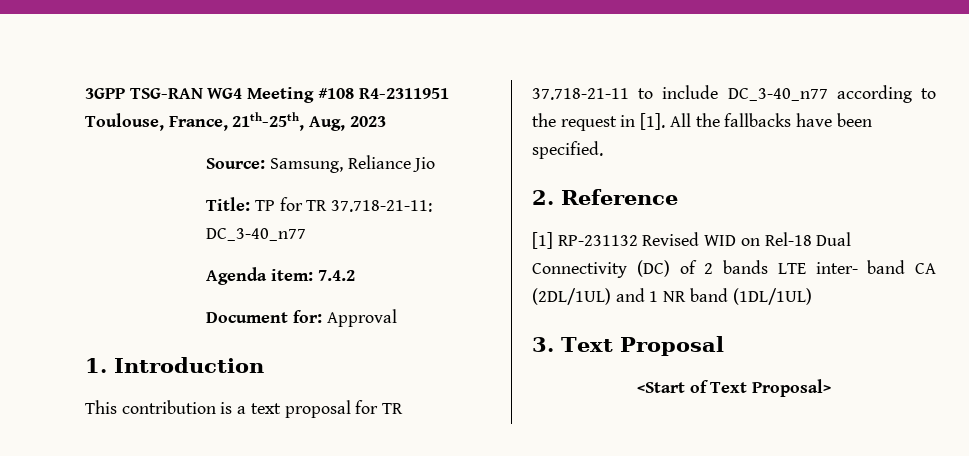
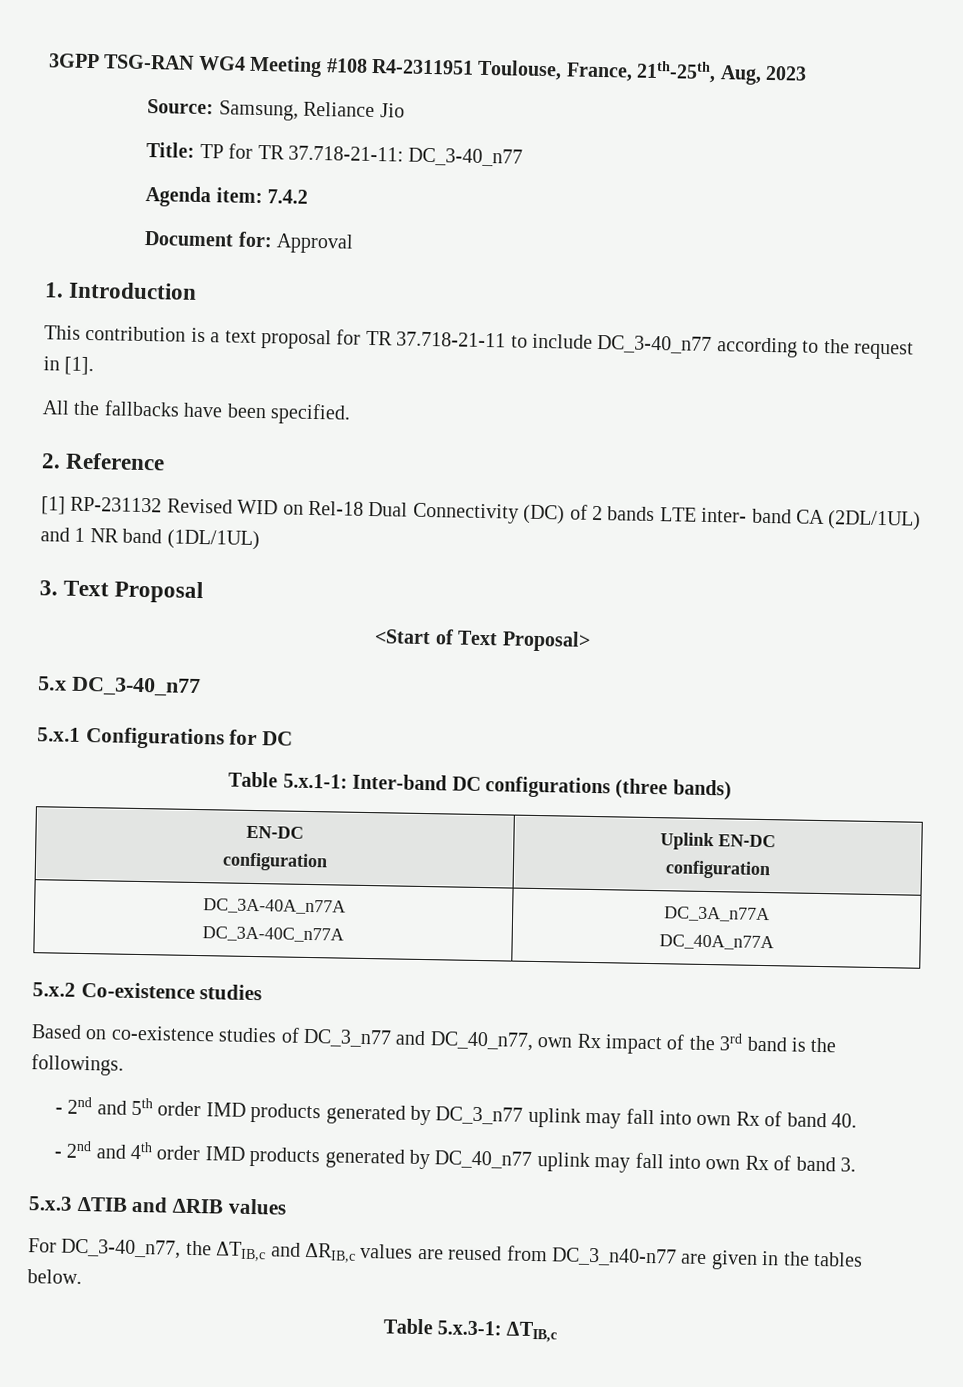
- This contribution is a text proposal for TR 37.718-21-11 to include DC_3-40_n77 according to the request in [1]. All the fallbacks have been specified.
+ This contribution is a text proposal for TR 37.718-21-11 to include DC_3-40_n77 according to the request in [1].
+ All the fallbacks have been specified.
+ 5.x DC_3-40_n77
+ 5.x.1 Configurations for DC
+ Table 5.x.1-1: Inter-band DC configurations (three bands)
+ EN-DC
+ configuration | Uplink EN-DC
+ configuration
+ DC_3A-40A_n77A
+ DC_3A-40C_n77A | DC_3A_n77A
+ DC_40A_n77A
+ 5.x.2 Co-existence studies
+ Based on co-existence studies of DC_3_n77 and DC_40_n77, own Rx impact of the 3rd band is the followings.
+ - 2nd and 5th order IMD products generated by DC_3_n77 uplink may fall into own Rx of band 40.
+ - 2nd and 4th order IMD products generated by DC_40_n77 uplink may fall into own Rx of band 3.
+ 5.x.3 ∆TIB and ∆RIB values
+ For DC_3-40_n77, the ΔTIB,c and ΔRIB,c values are reused from DC_3_n40-n77 are given in the tables below.
+ Table 5.x.3-1: ΔTIB,c

